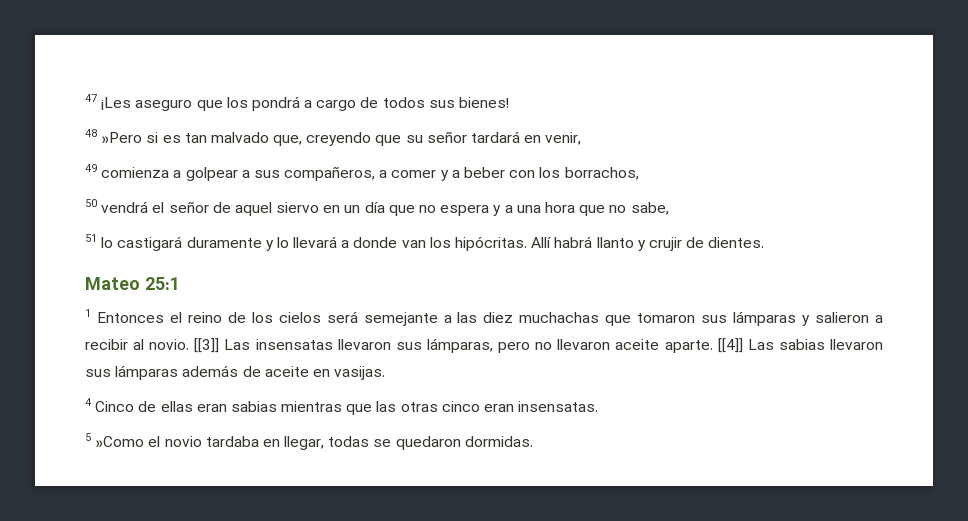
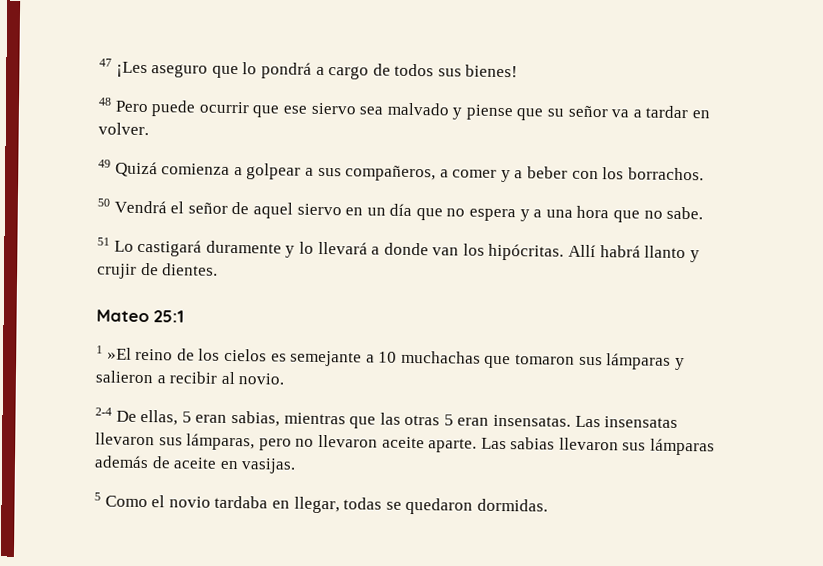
- 47 ¡Les aseguro que los pondrá a cargo de todos sus bienes!
+ 47 ¡Les aseguro que lo pondrá a cargo de todos sus bienes!
- 48 »Pero si es tan malvado que, creyendo que su señor tardará en venir,
+ 48 Pero puede ocurrir que ese siervo sea malvado y piense que su señor va a tardar en volver.
- 49 comienza a golpear a sus compañeros, a comer y a beber con los borrachos,
+ 49 Quizá comienza a golpear a sus compañeros, a comer y a beber con los borrachos.
- 50 vendrá el señor de aquel siervo en un día que no espera y a una hora que no sabe,
+ 50 Vendrá el señor de aquel siervo en un día que no espera y a una hora que no sabe.
- 51 lo castigará duramente y lo llevará a donde van los hipócritas.
+ 51 Lo castigará duramente y lo llevará a donde van los hipócritas.
- 1 Entonces el reino de los cielos será semejante a las diez muchachas que tomaron sus lámparas y salieron a recibir al novio. [[3]] Las insensatas llevaron sus lámparas, pero no llevaron aceite aparte.
+ 1 »El reino de los cielos es semejante a 10 muchachas que tomaron sus lámparas y salieron a recibir al novio.
+ 2-4 De ellas, 5 eran sabias, mientras que las otras 5 eran insensatas. Las insensatas llevaron sus lámparas, pero no llevaron aceite aparte.
- [[4]] Las sabias llevaron sus lámparas además de aceite en vasijas.
+ Las sabias llevaron sus lámparas además de aceite en vasijas.
- 4 Cinco de ellas eran sabias mientras que las otras cinco eran insensatas.
- 5 »Como el novio tardaba en llegar, todas se quedaron dormidas.
+ 5 Como el novio tardaba en llegar, todas se quedaron dormidas.

